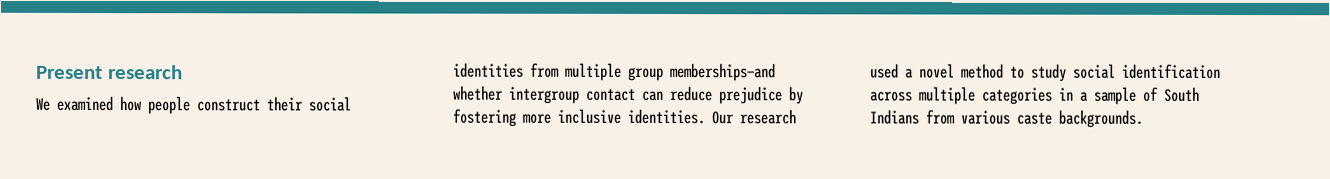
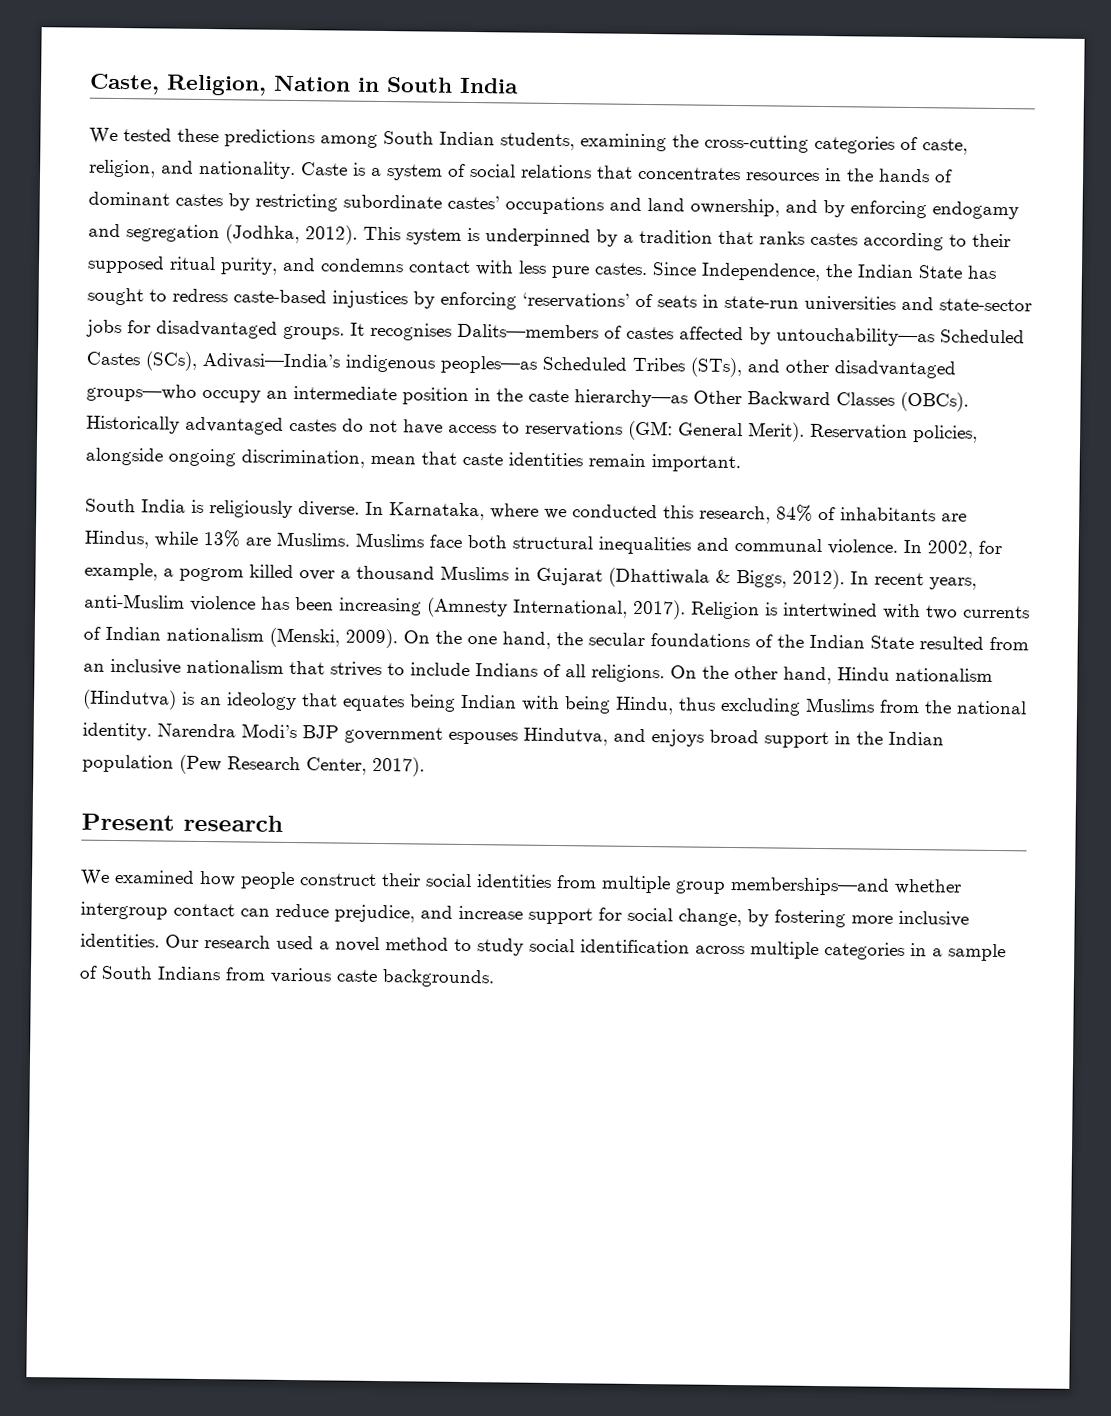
+ Caste, Religion, Nation in South India
+ We tested these predictions among South Indian students, examining the cross-cutting categories of caste, religion, and nationality. Caste is a system of social relations that concentrates resources in the hands of dominant castes by restricting subordinate castes’ occupations and land ownership, and by enforcing endogamy and segregation (Jodhka, 2012). This system is underpinned by a tradition that ranks castes according to their supposed ritual purity, and condemns contact with less pure castes. Since Independence, the Indian State has sought to redress caste-based injustices by enforcing ‘reservations’ of seats in state-run universities and state-sector jobs for disadvantaged groups. It recognises Dalits—members of castes affected by untouchability—as Scheduled Castes (SCs), Adivasi—India’s indigenous peoples—as Scheduled Tribes (STs), and other disadvantaged groups—who occupy an intermediate position in the caste hierarchy—as Other Backward Classes (OBCs). Historically advantaged castes do not have access to reservations (GM: General Merit). Reservation policies, alongside ongoing discrimination, mean that caste identities remain important.
+ South India is religiously diverse. In Karnataka, where we conducted this research, 84% of inhabitants are Hindus, while 13% are Muslims. Muslims face both structural inequalities and communal violence. In 2002, for example, a pogrom killed over a thousand Muslims in Gujarat (Dhattiwala & Biggs, 2012). In recent years, anti-Muslim violence has been increasing (Amnesty International, 2017). Religion is intertwined with two currents of Indian nationalism (Menski, 2009). On the one hand, the secular foundations of the Indian State resulted from an inclusive nationalism that strives to include Indians of all religions. On the other hand, Hindu nationalism (Hindutva) is an ideology that equates being Indian with being Hindu, thus excluding Muslims from the national identity. Narendra Modi’s BJP government espouses Hindutva, and enjoys broad support in the Indian population (Pew Research Center, 2017).
- We examined how people construct their social identities from multiple group memberships—and whether intergroup contact can reduce prejudice by fostering more inclusive identities.
+ We examined how people construct their social identities from multiple group memberships—and whether intergroup contact can reduce prejudice, and increase support for social change, by fostering more inclusive identities.

